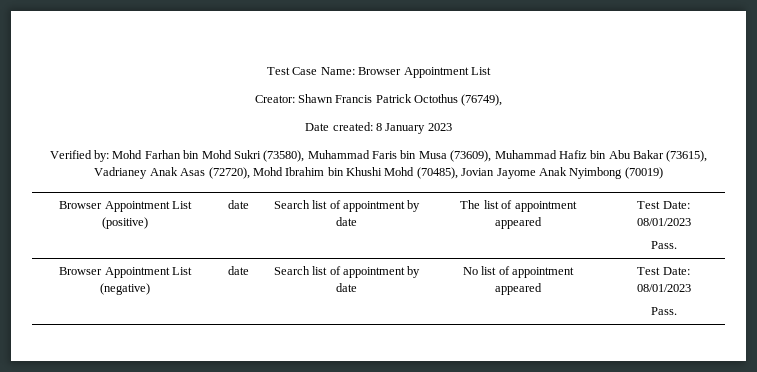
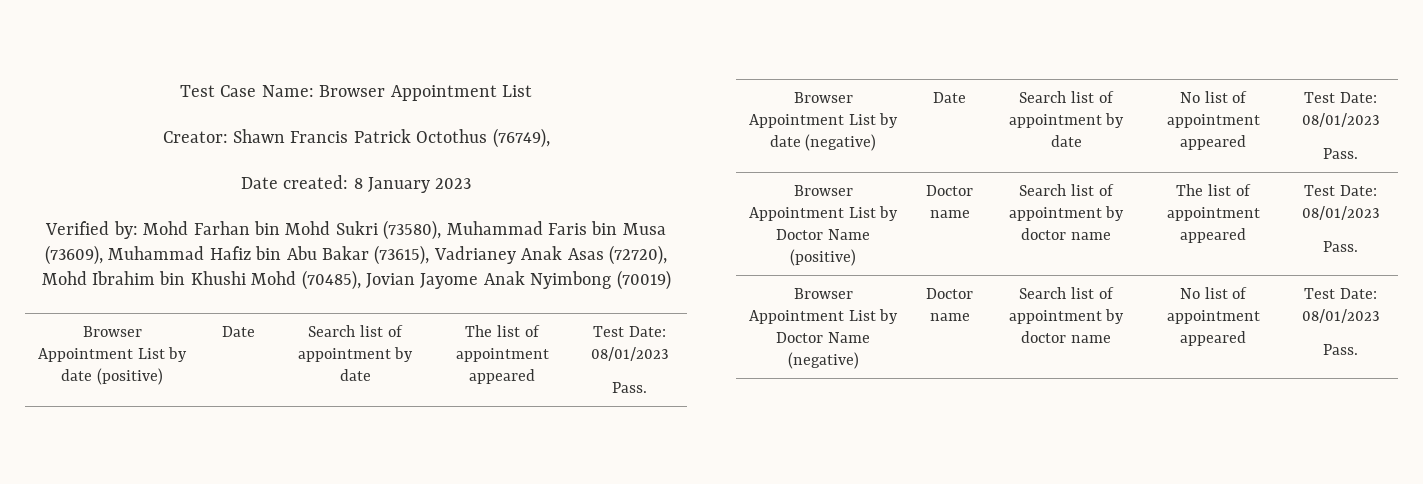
- Browser Appointment List (positive) | date | Search list of appointment by date | The list of appointment appeared | Test Date: 08/01/2023
+ Browser Appointment List by date (positive) | Date | Search list of appointment by date | The list of appointment appeared | Test Date: 08/01/2023
- Browser Appointment List (negative) | date | Search list of appointment by date | No list of appointment appeared | Test Date: 08/01/2023
+ Browser Appointment List by date (negative) | Date | Search list of appointment by date | No list of appointment appeared | Test Date: 08/01/2023
+ Browser Appointment List by Doctor Name (positive) | Doctor name | Search list of appointment by doctor name | The list of appointment appeared | Test Date: 08/01/2023
+ Pass.
+ Browser Appointment List by Doctor Name (negative) | Doctor name | Search list of appointment by doctor name | No list of appointment appeared | Test Date: 08/01/2023
+ Pass.

